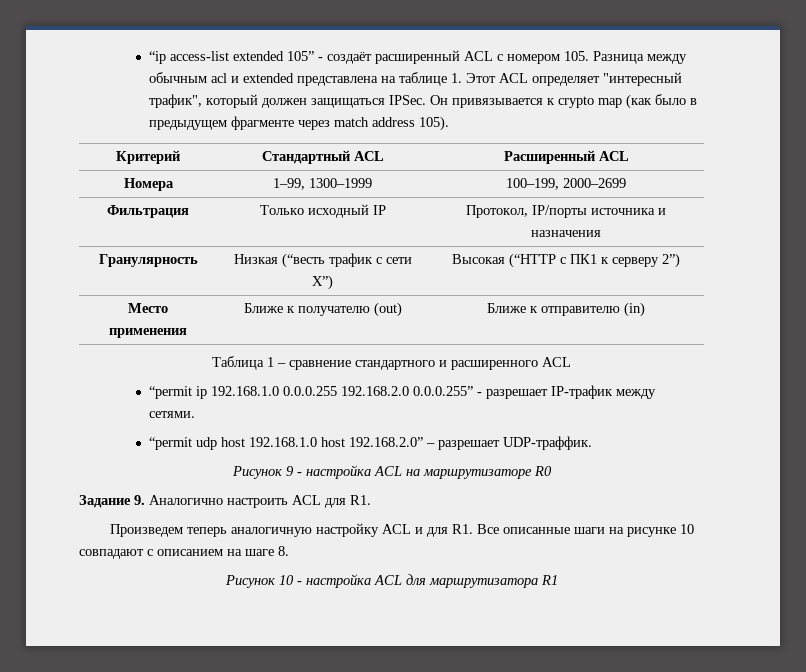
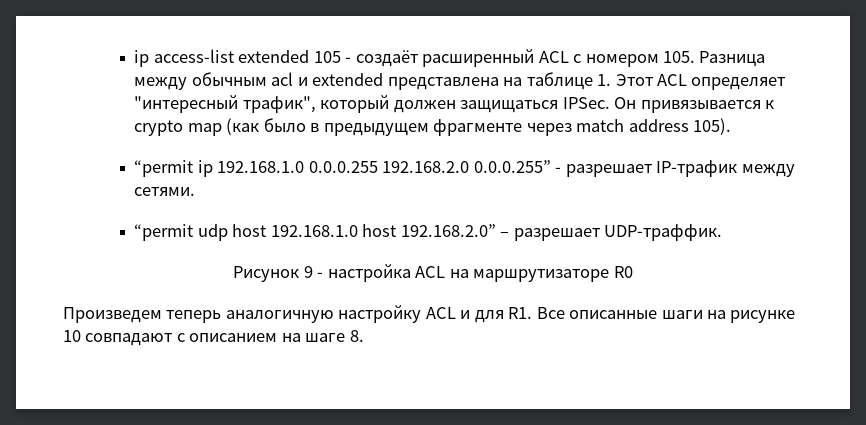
- “ip access-list extended 105” - создаёт расширенный ACL с номером 105. Разница между обычным acl и extended представлена на таблице 1. Этот ACL определяет "интересный трафик", который должен защищаться IPSec.
+ ip access-list extended 105 - создаёт расширенный ACL с номером 105. Разница между обычным acl и extended представлена на таблице 1. Этот ACL определяет "интересный трафик", который должен защищаться IPSec.
- Критерий | Стандартный ACL | Расширенный ACL
- Номера | 1–99, 1300–1999 | 100–199, 2000–2699
- Фильтрация | Только исходный IP | Протокол, IP/порты источника и назначения
- Гранулярность | Низкая (“весть трафик с сети X”) | Высокая (“HTTP с ПК1 к серверу 2”)
- Место применения | Ближе к получателю (out) | Ближе к отправителю (in)
- Таблица 1 – сравнение стандартного и расширенного ACL
- Задание 9. Аналогично настроить ACL для R1.
- Рисунок 10 - настройка ACL для маршрутизатора R1

